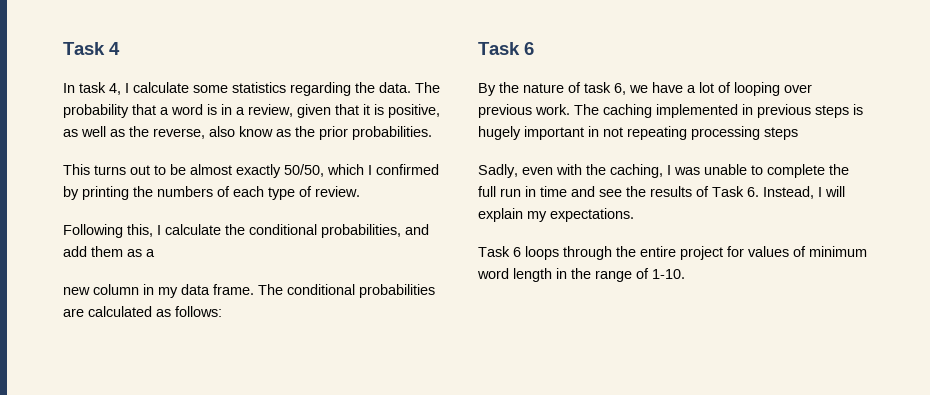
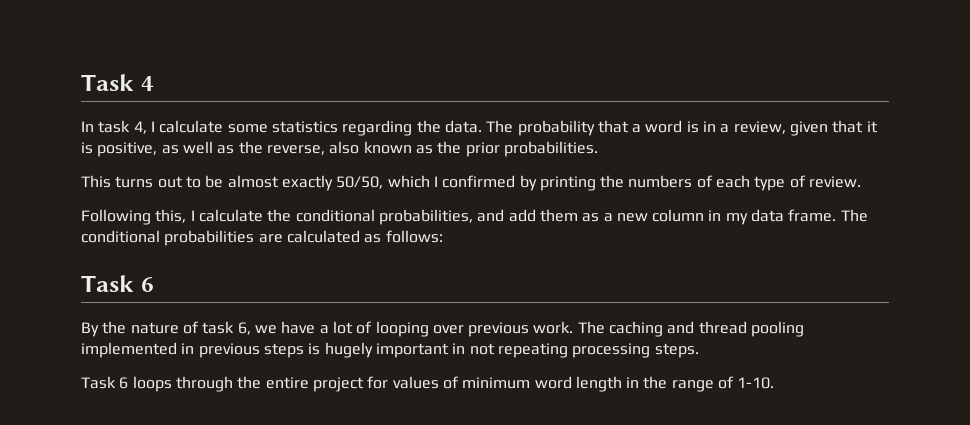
- The probability that a word is in a review, given that it is positive, as well as the reverse, also know as the prior probabilities.
+ The probability that a word is in a review, given that it is positive, as well as the reverse, also known as the prior probabilities.
- Following this, I calculate the conditional probabilities, and add them as a
- new column in my data frame.
+ Following this, I calculate the conditional probabilities, and add them as a new column in my data frame.
- The caching implemented in previous steps is hugely important in not repeating processing steps
- Sadly, even with the caching, I was unable to complete the full run in time and see the results of Task 6. Instead, I will explain my expectations.
+ The caching and thread pooling implemented in previous steps is hugely important in not repeating processing steps.

